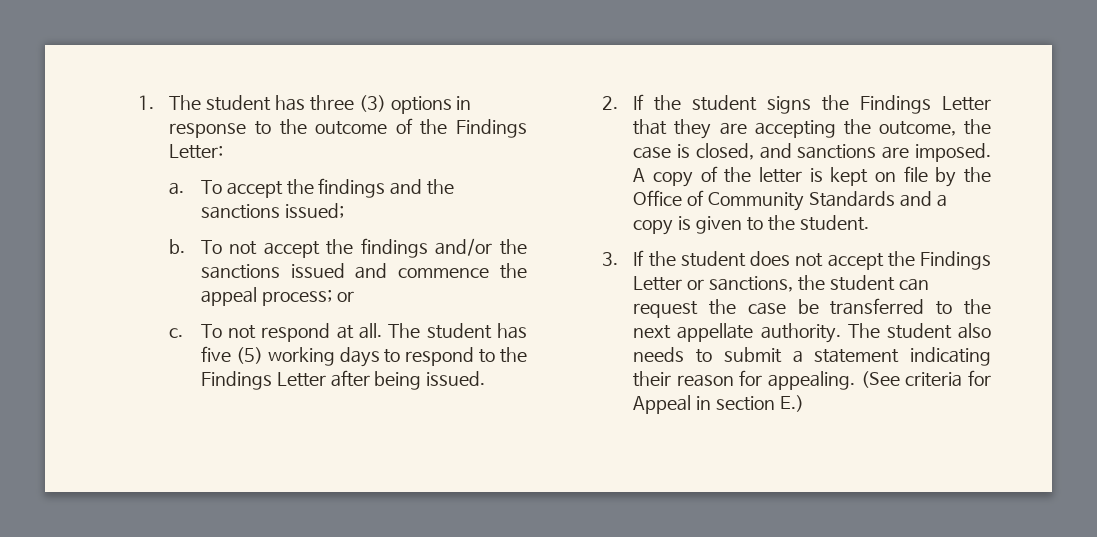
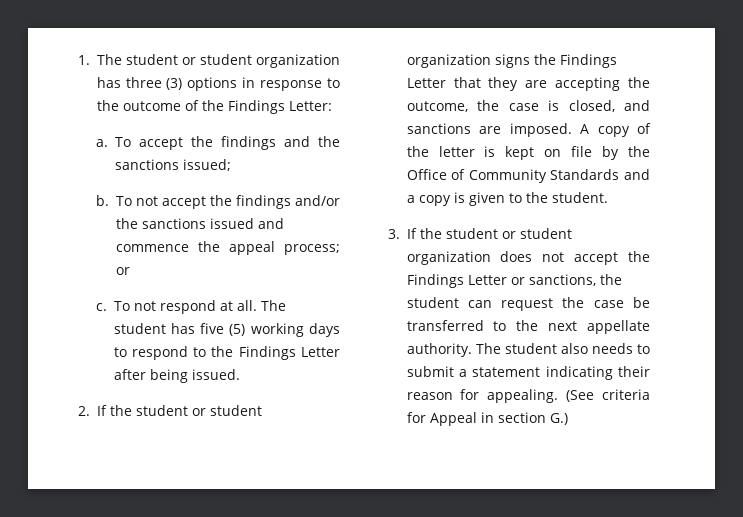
- 1. The student has three (3) options in response to the outcome of the Findings Letter:
+ 1. The student or student organization has three (3) options in response to the outcome of the Findings Letter:
- 2. If the student signs the Findings Letter that they are accepting the outcome, the case is closed, and sanctions are imposed.
+ 2. If the student or student organization signs the Findings Letter that they are accepting the outcome, the case is closed, and sanctions are imposed.
- 3. If the student does not accept the Findings Letter or sanctions, the student can request the case be transferred to the next appellate authority.
+ 3. If the student or student organization does not accept the Findings Letter or sanctions, the student can request the case be transferred to the next appellate authority.
- (See criteria for Appeal in section E.)
+ (See criteria for Appeal in section G.)

